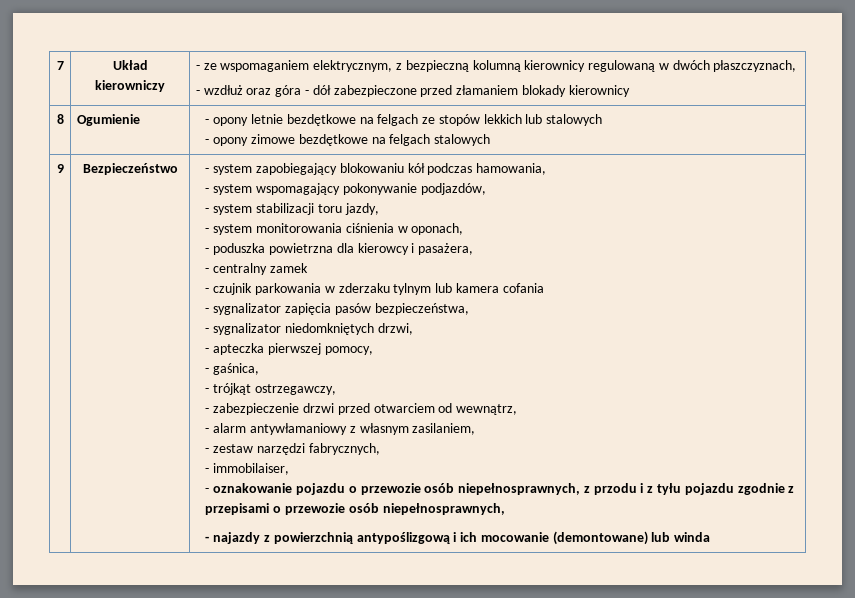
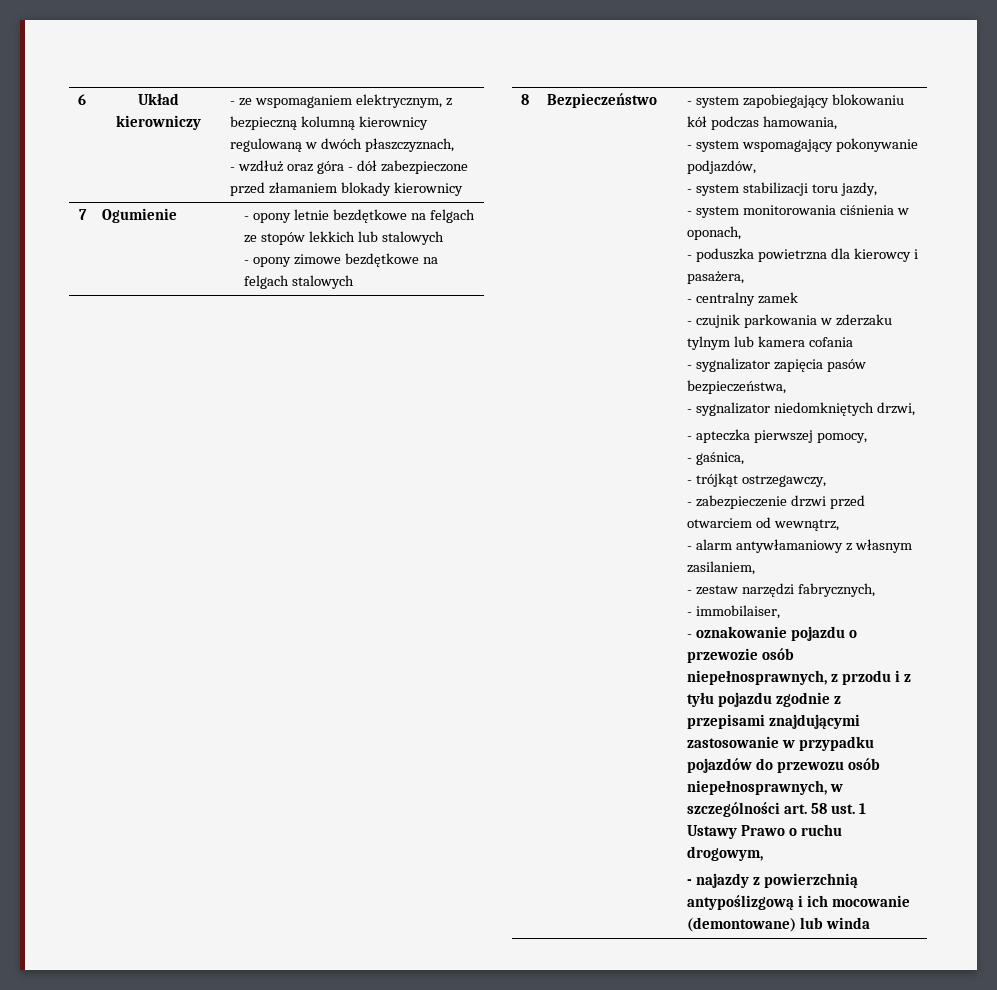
- 7 | Układ kierowniczy | - ze wspomaganiem elektrycznym, z bezpieczną kolumną kierownicy regulowaną w dwóch płaszczyznach,
+ 6 | Układ kierowniczy | - ze wspomaganiem elektrycznym, z bezpieczną kolumną kierownicy regulowaną w dwóch płaszczyznach,
- 8 | Ogumienie | - opony letnie bezdętkowe na felgach ze stopów lekkich lub stalowych
+ 7 | Ogumienie | - opony letnie bezdętkowe na felgach ze stopów lekkich lub stalowych
- 9
+ 8
- - oznakowanie pojazdu o przewozie osób niepełnosprawnych, z przodu i z tyłu pojazdu zgodnie z przepisami o przewozie osób niepełnosprawnych,
+ - oznakowanie pojazdu o przewozie osób niepełnosprawnych, z przodu i z tyłu pojazdu zgodnie z przepisami znajdującymi zastosowanie w przypadku pojazdów do przewozu osób niepełnosprawnych, w szczególności art. 58 ust. 1 Ustawy Prawo o ruchu drogowym,

